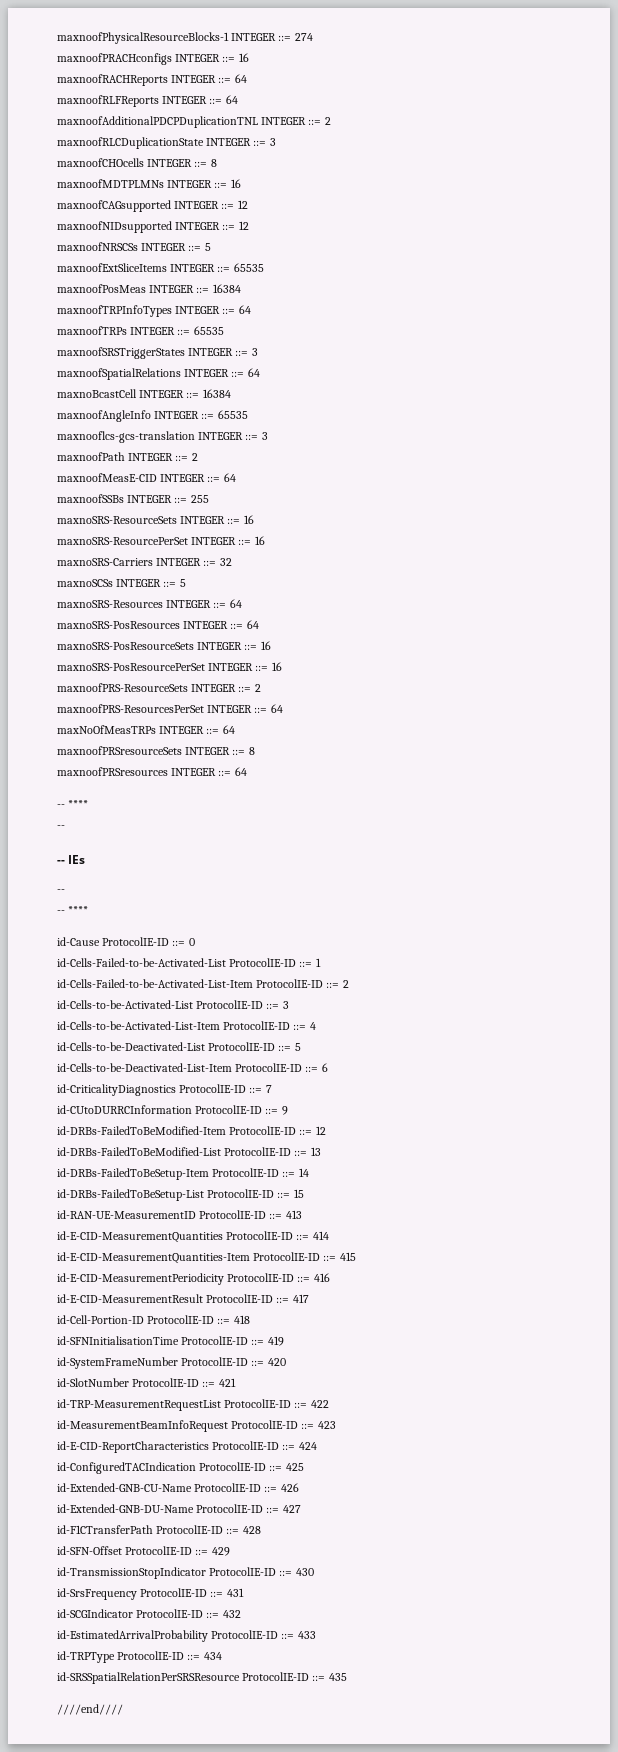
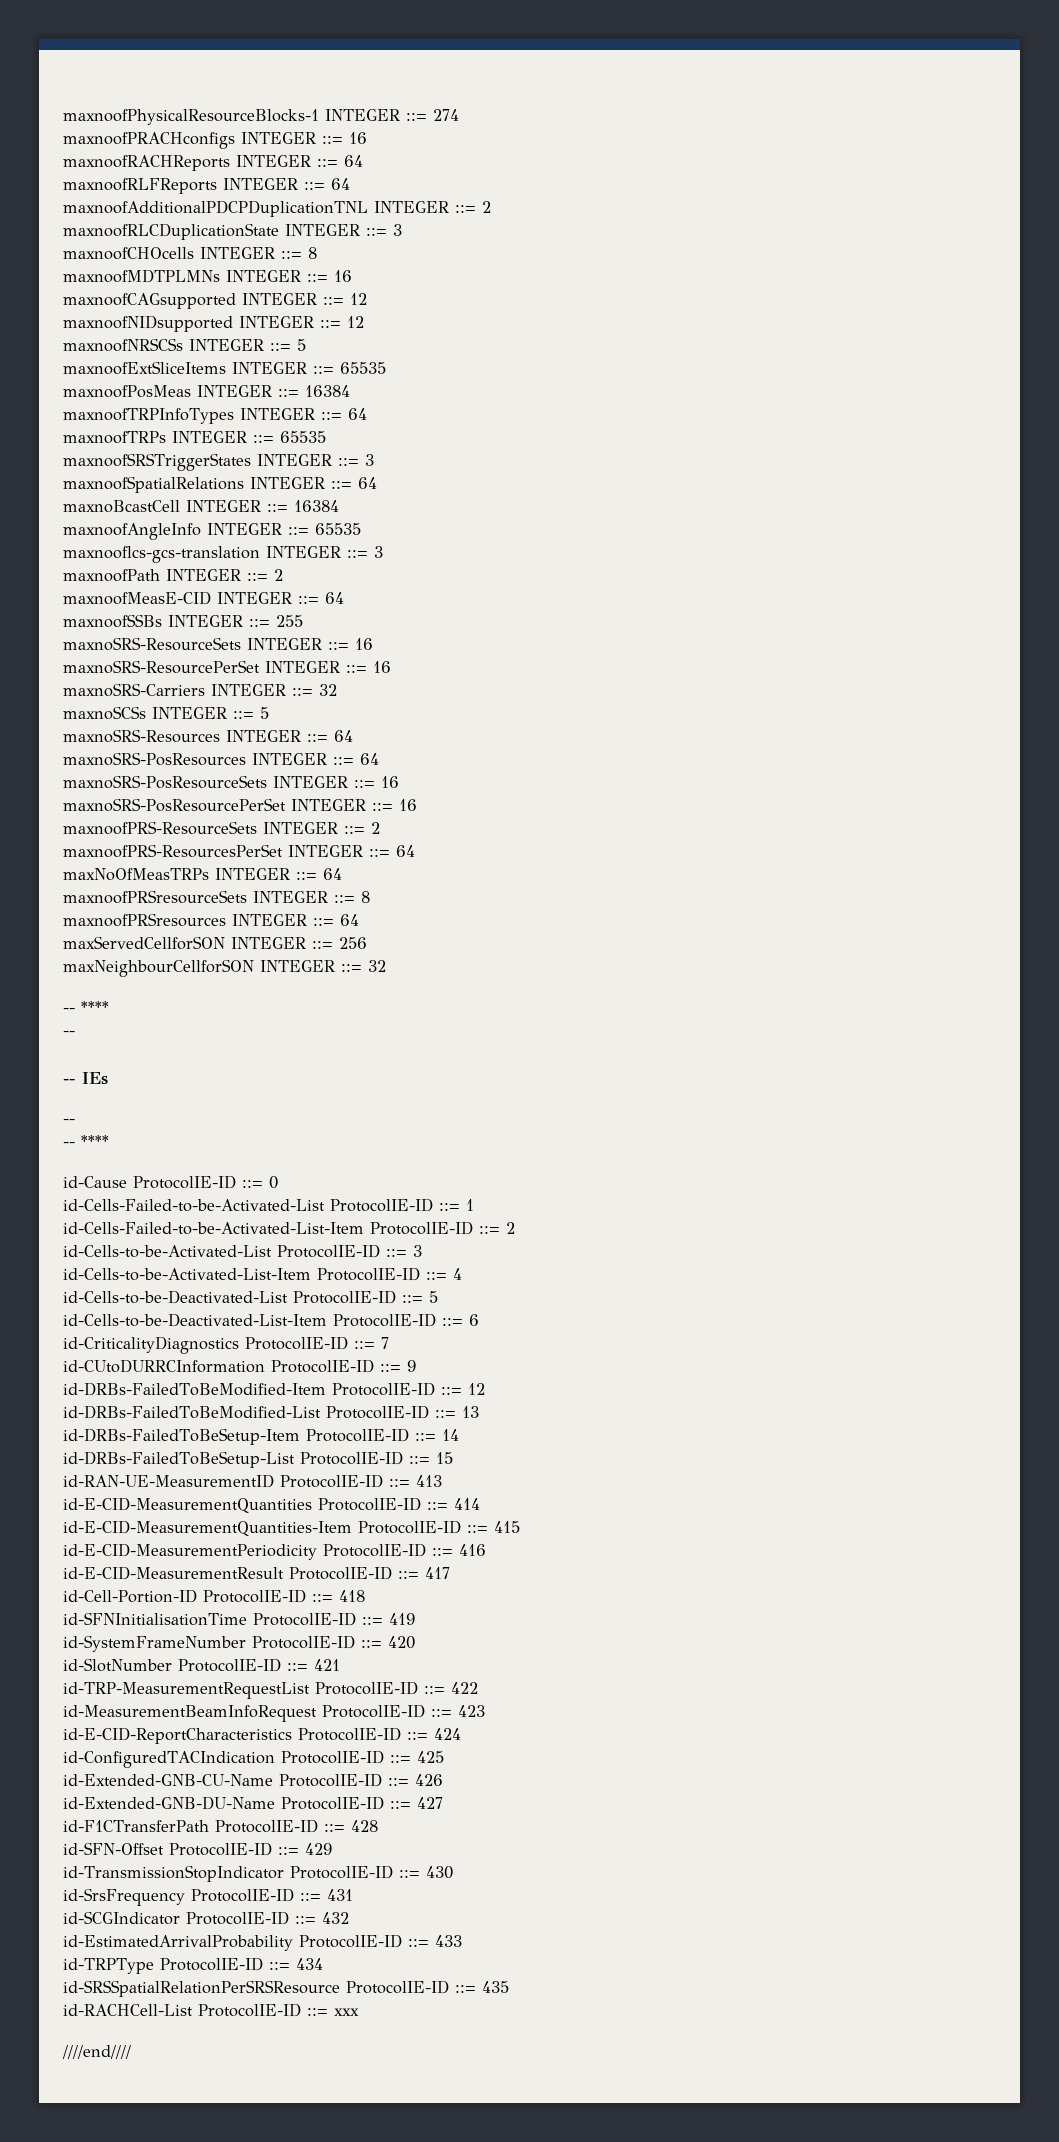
+ maxServedCellforSON INTEGER ::= 256
+ maxNeighbourCellforSON INTEGER ::= 32
+ id-RACHCell-List ProtocolIE-ID ::= xxx

